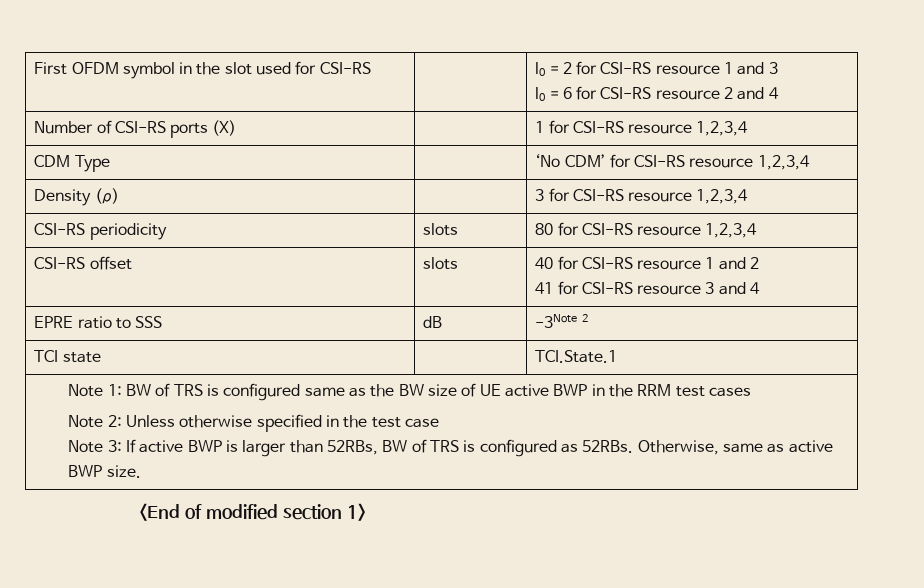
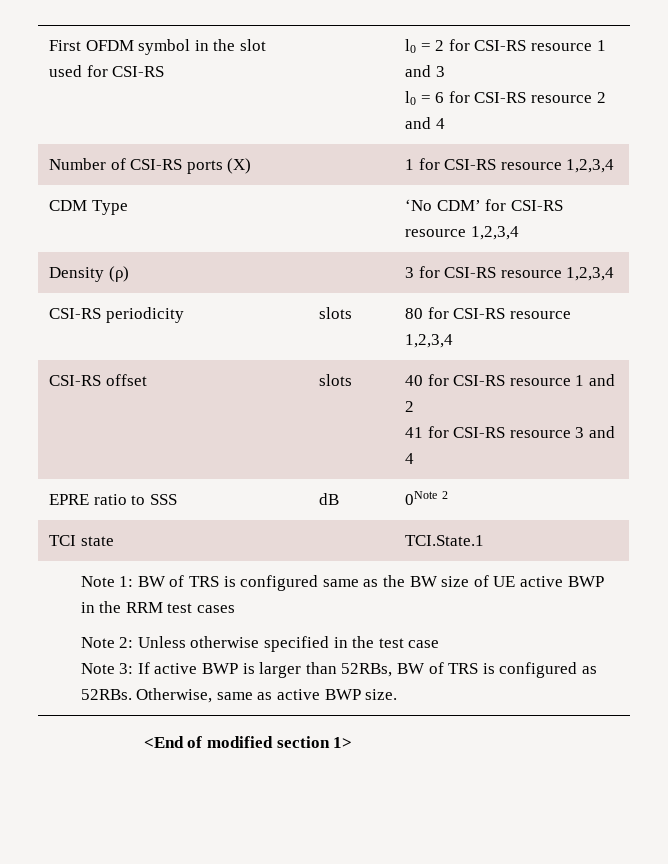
- EPRE ratio to SSS | dB | -3Note 2
+ EPRE ratio to SSS | dB | 0Note 2

